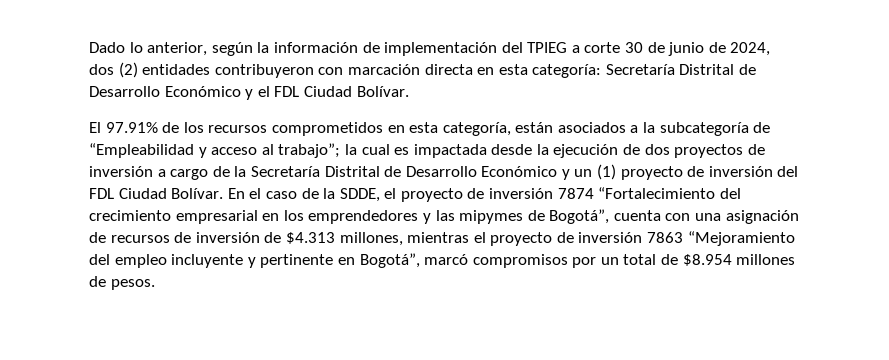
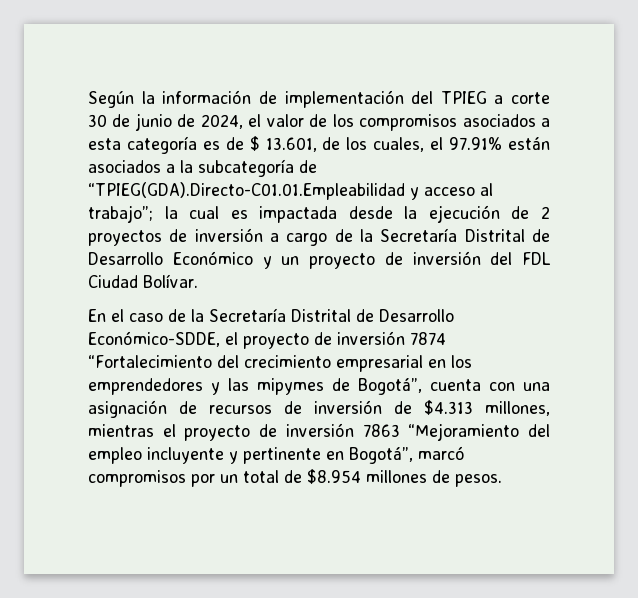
- Dado lo anterior, según la información de implementación del TPIEG a corte 30 de junio de 2024, dos (2) entidades contribuyeron con marcación directa en esta categoría: Secretaría Distrital de Desarrollo Económico y el FDL Ciudad Bolívar.
- El 97.91% de los recursos comprometidos en esta categoría, están asociados a la subcategoría de “Empleabilidad y acceso al trabajo”;
+ Según la información de implementación del TPIEG a corte 30 de junio de 2024, el valor de los compromisos asociados a esta categoría es de $ 13.601, de los cuales, el 97.91% están asociados a la subcategoría de “TPIEG(GDA).Directo-C01.01.Empleabilidad y acceso al trabajo”;
- la cual es impactada desde la ejecución de dos proyectos de inversión a cargo de la Secretaría Distrital de Desarrollo Económico y un (1) proyecto de inversión del FDL Ciudad Bolívar. En el caso de la SDDE, el proyecto de inversión 7874 “Fortalecimiento del crecimiento empresarial en los emprendedores y las mipymes de Bogotá”, cuenta con una asignación de recursos de inversión de $4.313 millones, mientras el proyecto de inversión 7863 “Mejoramiento del empleo incluyente y pertinente en Bogotá”, marcó compromisos por un total de $8.954 millones de pesos.
+ la cual es impactada desde la ejecución de 2 proyectos de inversión a cargo de la Secretaría Distrital de Desarrollo Económico y un proyecto de inversión del FDL Ciudad Bolívar.
+ En el caso de la Secretaría Distrital de Desarrollo Económico-SDDE, el proyecto de inversión 7874 “Fortalecimiento del crecimiento empresarial en los emprendedores y las mipymes de Bogotá”, cuenta con una asignación de recursos de inversión de $4.313 millones, mientras el proyecto de inversión 7863 “Mejoramiento del empleo incluyente y pertinente en Bogotá”, marcó compromisos por un total de $8.954 millones de pesos.

